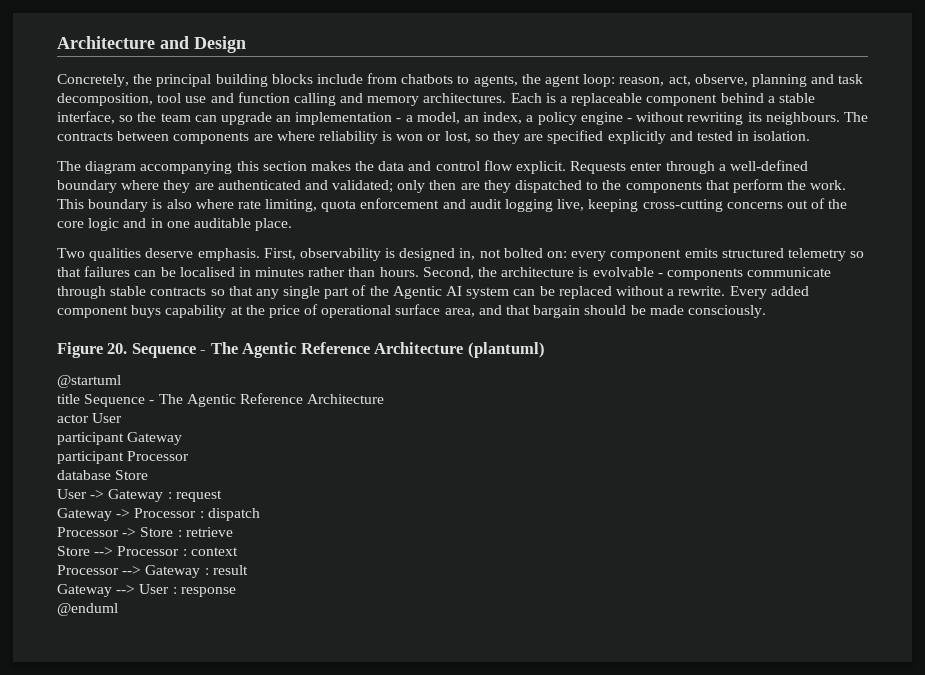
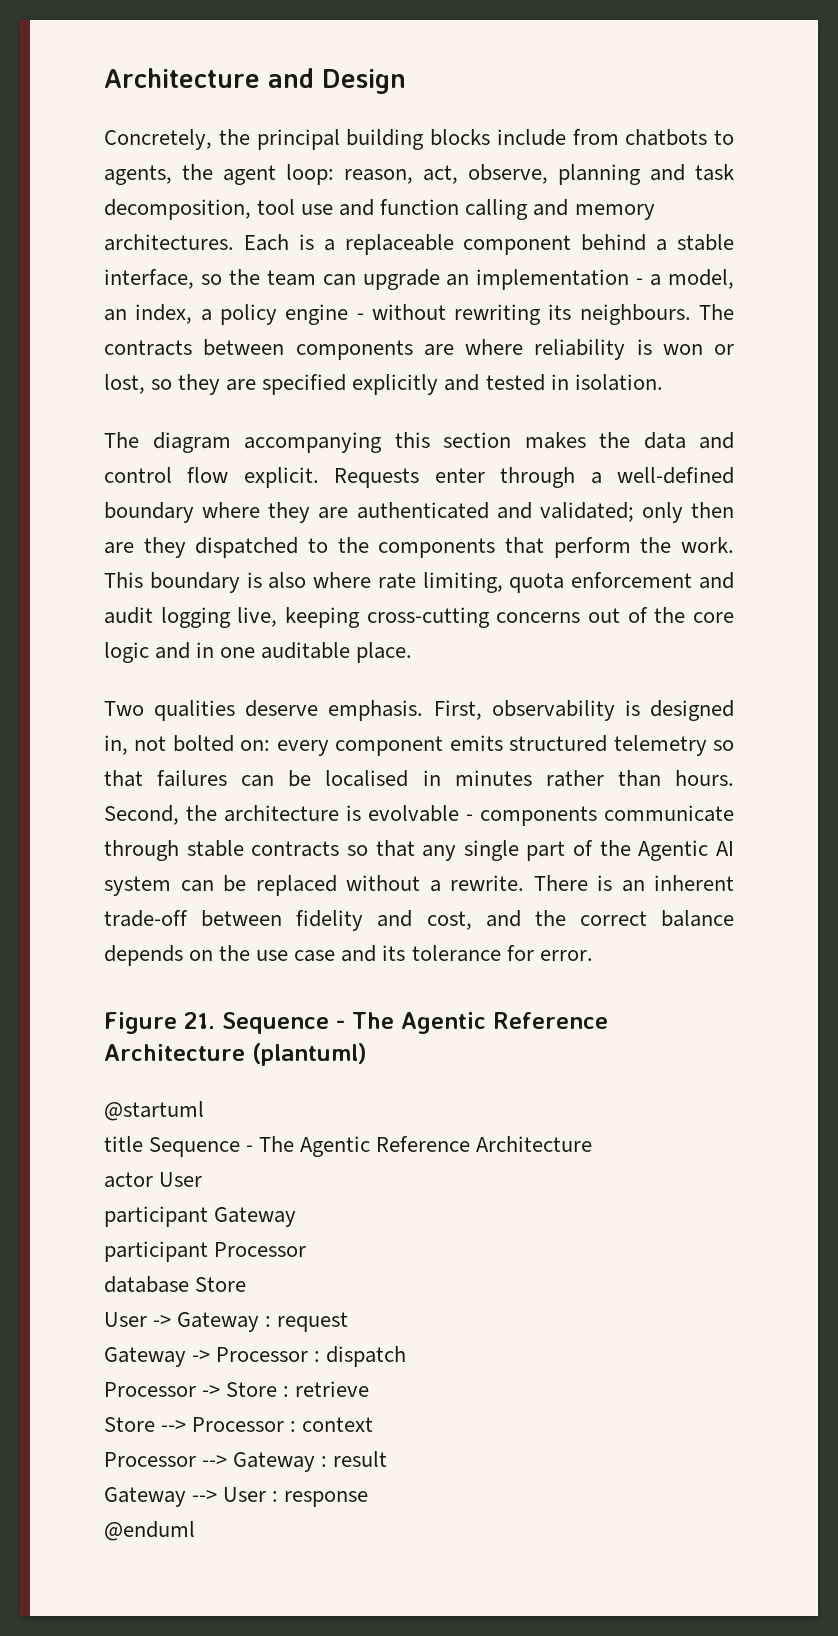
- Every added component buys capability at the price of operational surface area, and that bargain should be made consciously.
+ There is an inherent trade-off between fidelity and cost, and the correct balance depends on the use case and its tolerance for error.
- Figure 20. Sequence - The Agentic Reference Architecture (plantuml)
+ Figure 21. Sequence - The Agentic Reference Architecture (plantuml)

